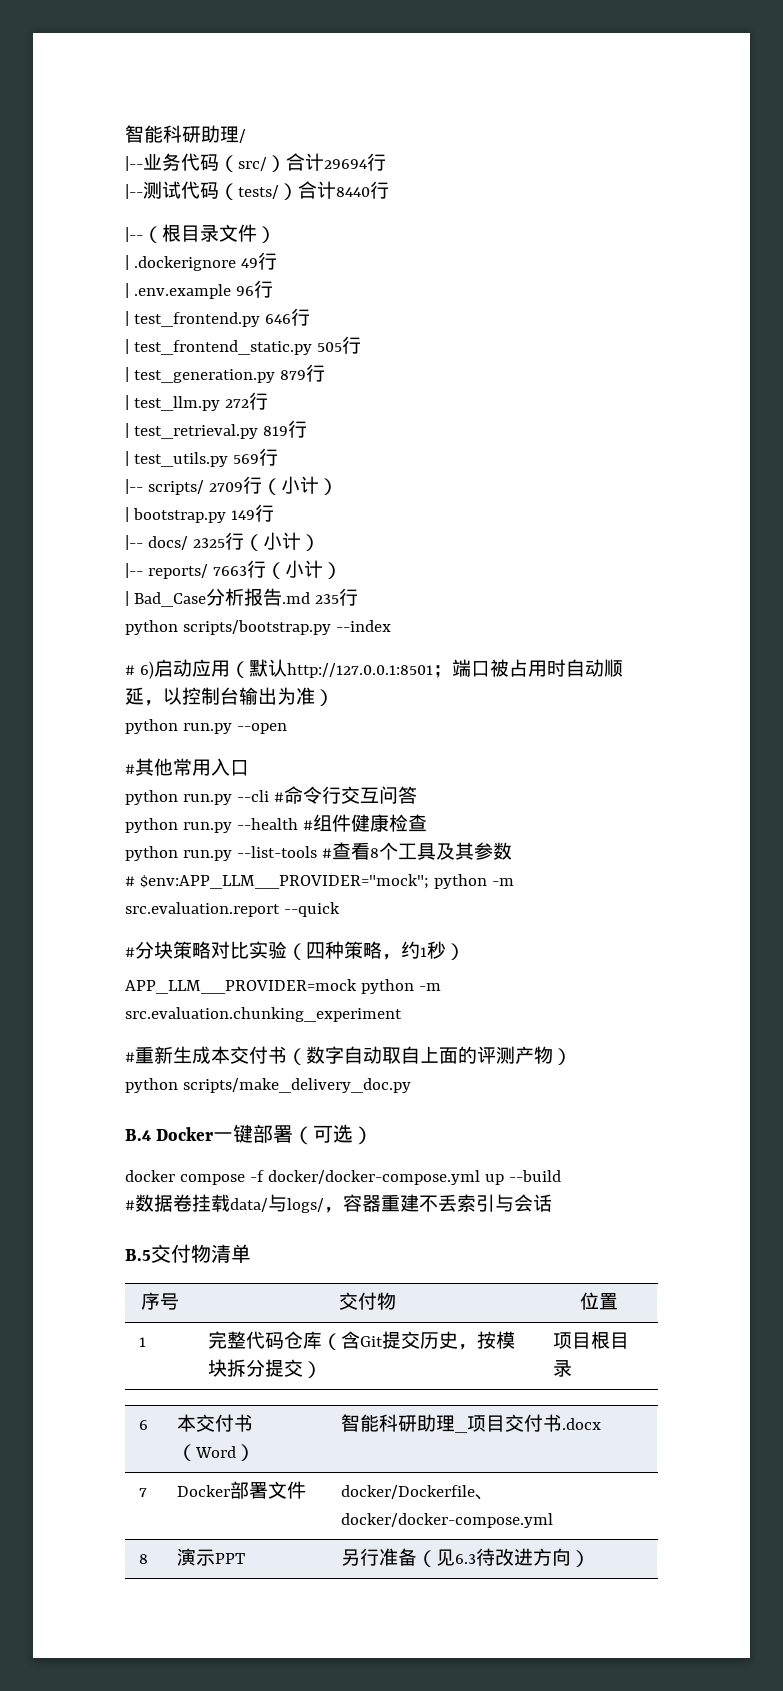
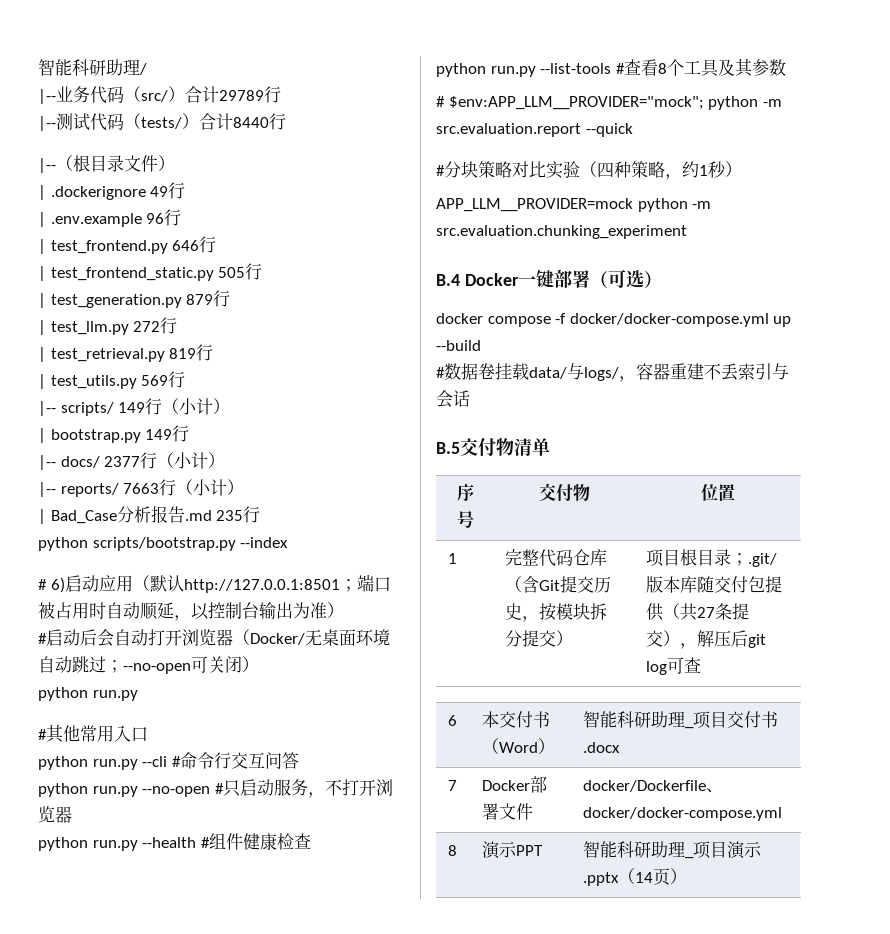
- |--业务代码（src/）合计29694行
+ |--业务代码（src/）合计29789行
- |-- scripts/ 2709行（小计）
+ |-- scripts/ 149行（小计）
- |-- docs/ 2325行（小计）
+ |-- docs/ 2377行（小计）
- python run.py --open
+ #启动后会自动打开浏览器（Docker/无桌面环境自动跳过；--no-open可关闭）
+ python run.py
+ python run.py --no-open #只启动服务，不打开浏览器
- #重新生成本交付书（数字自动取自上面的评测产物）
- python scripts/make_delivery_doc.py
- 1 | 完整代码仓库（含Git提交历史，按模块拆分提交） | 项目根目录
+ 1 | 完整代码仓库（含Git提交历史，按模块拆分提交） | 项目根目录；.git/版本库随交付包提供（共27条提交），解压后git log可查
- 8 | 演示PPT | 另行准备（见6.3待改进方向）
+ 8 | 演示PPT | 智能科研助理_项目演示.pptx（14页）

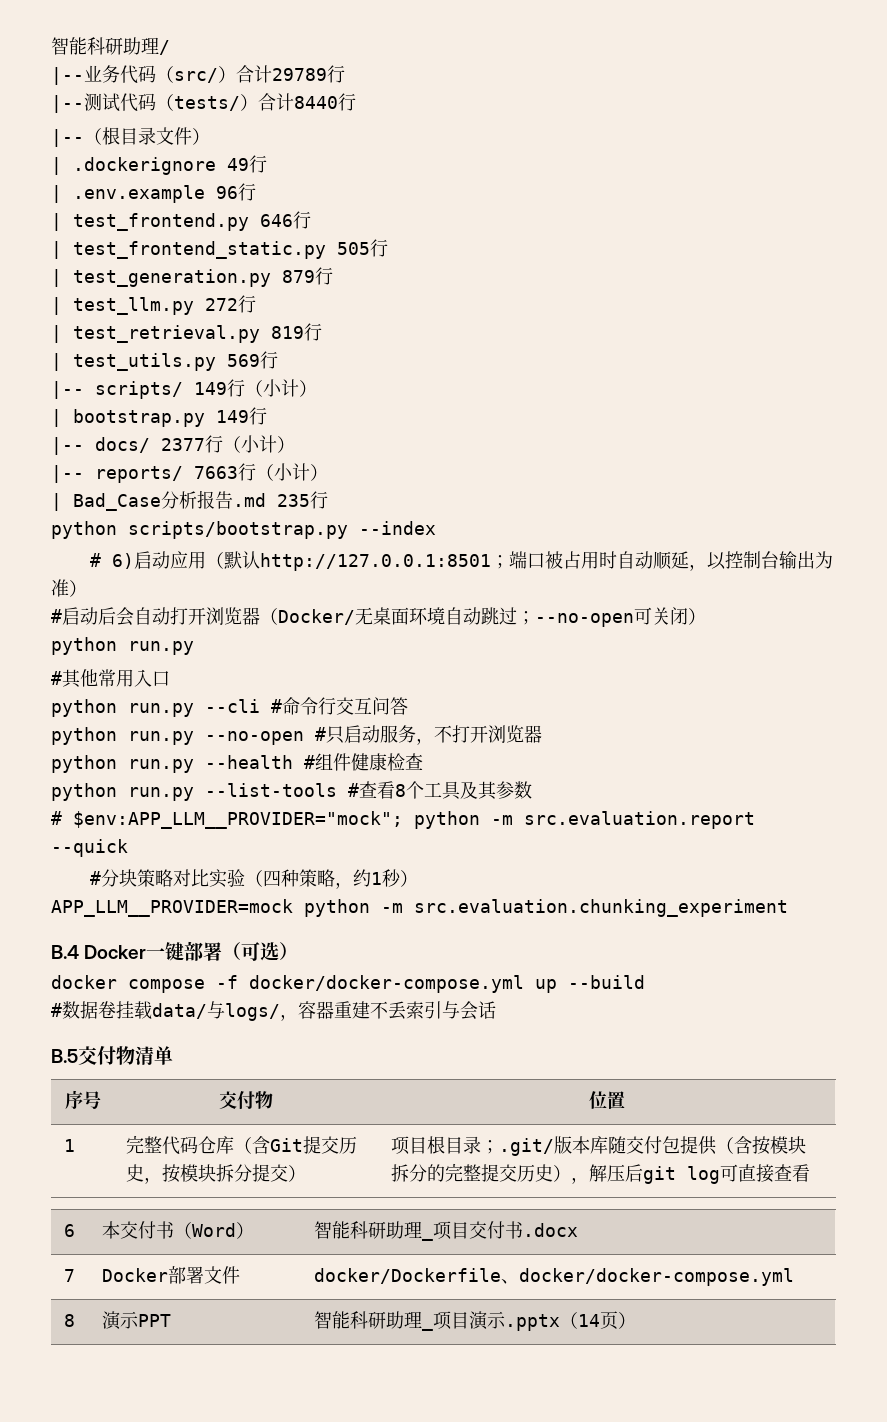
- 1 | 完整代码仓库（含Git提交历史，按模块拆分提交） | 项目根目录；.git/版本库随交付包提供（共27条提交），解压后git log可查
+ 1 | 完整代码仓库（含Git提交历史，按模块拆分提交） | 项目根目录；.git/版本库随交付包提供（含按模块拆分的完整提交历史），解压后git log可直接查看

